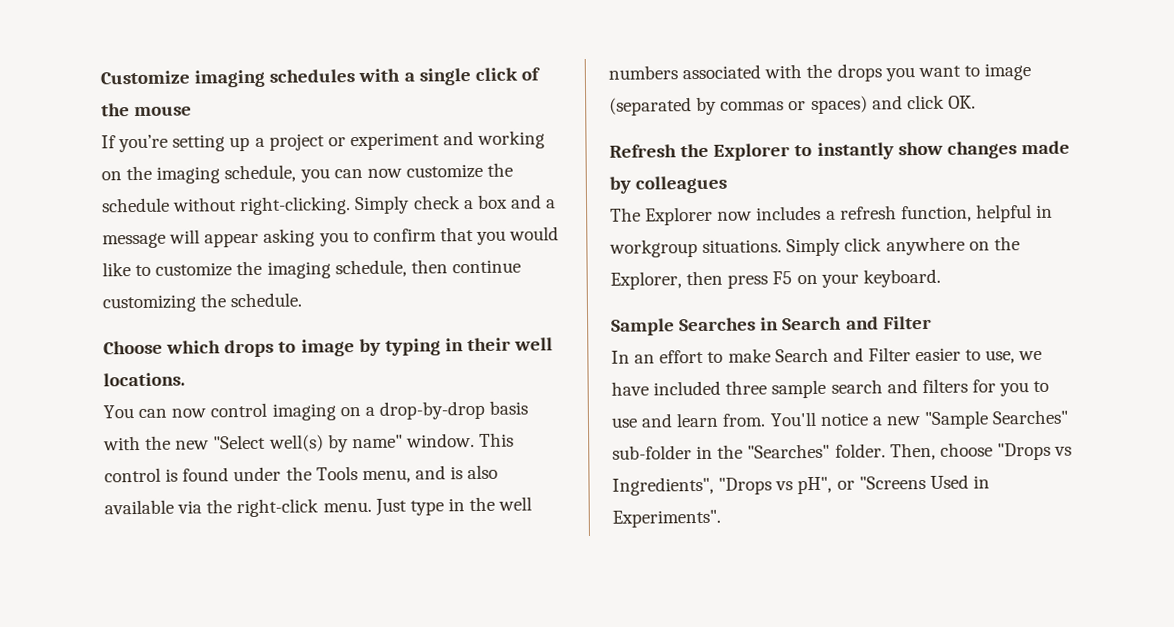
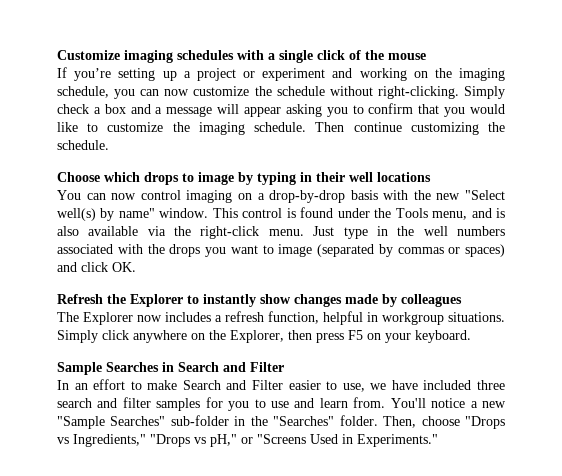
- Simply check a box and a message will appear asking you to confirm that you would like to customize the imaging schedule, then continue customizing the schedule.
+ Simply check a box and a message will appear asking you to confirm that you would like to customize the imaging schedule. Then continue customizing the schedule.
- Choose which drops to image by typing in their well locations.
+ Choose which drops to image by typing in their well locations
- In an effort to make Search and Filter easier to use, we have included three sample search and filters for you to use and learn from.
+ In an effort to make Search and Filter easier to use, we have included three search and filter samples for you to use and learn from.
- Then, choose "Drops vs Ingredients", "Drops vs pH", or "Screens Used in Experiments".
+ Then, choose "Drops vs Ingredients," "Drops vs pH," or "Screens Used in Experiments."

